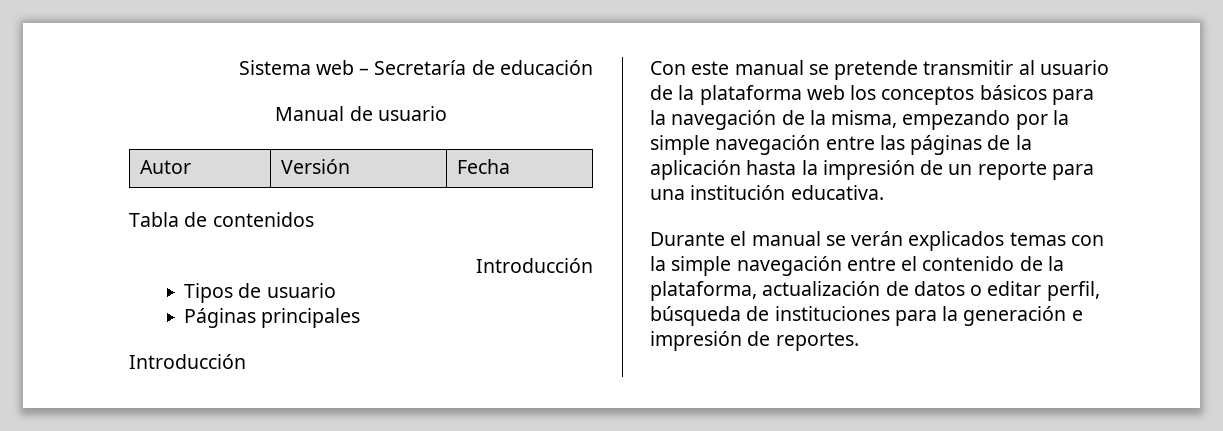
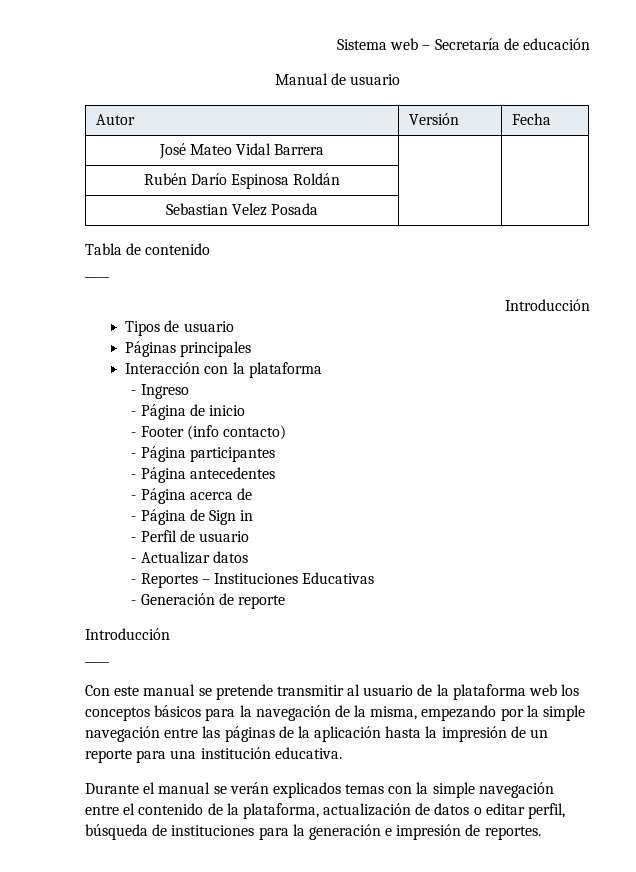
+ José Mateo Vidal Barrera | |
+ Rubén Darío Espinosa Roldán | |
+ Sebastian Velez Posada | |
- Tabla de contenidos
+ Tabla de contenido
+ ____
  Páginas principales
+ Interacción con la plataforma
+ - Ingreso
+ - Página de inicio
+ - Footer (info contacto)
+ - Página participantes
+ - Página antecedentes
+ - Página acerca de
+ - Página de Sign in
+ - Perfil de usuario
+ - Actualizar datos
+ - Reportes – Instituciones Educativas
+ - Generación de reporte
  Introducción
+ ____

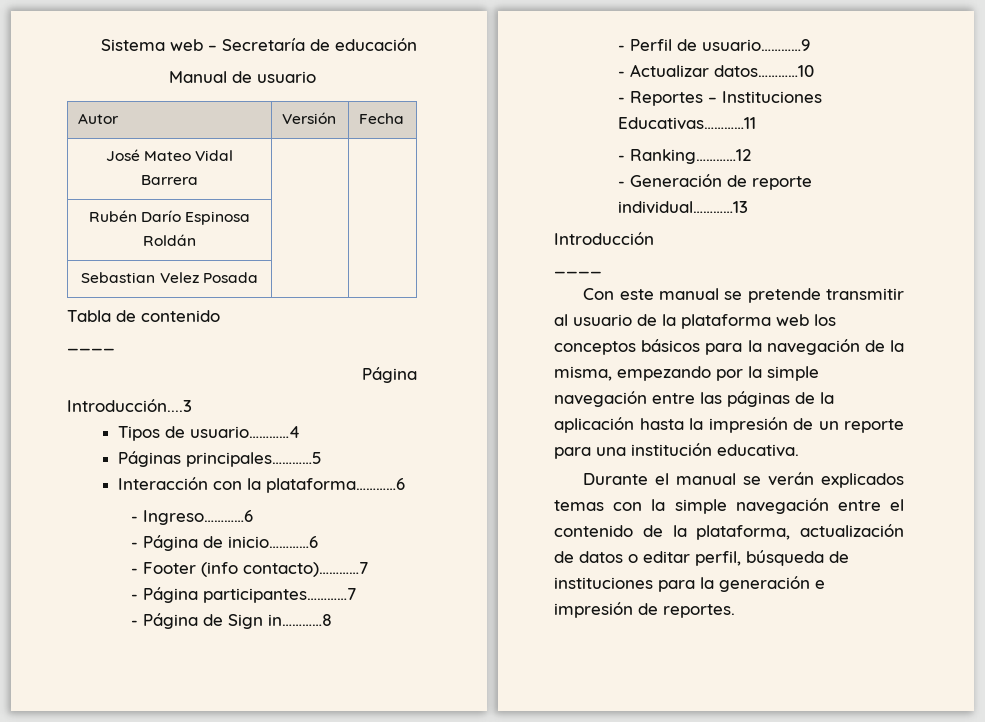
  Tabla de contenido
  ____
- Introducción
+ Página
+ Introducción....3
- Tipos de usuario
+ Tipos de usuario…………4
- Páginas principales
+ Páginas principales…………5
- Interacción con la plataforma
- - Ingreso
- - Página de inicio
+ Interacción con la plataforma…………6
+ - Ingreso…………6
+ - Página de inicio…………6
- - Footer (info contacto)
- - Página participantes
- - Página antecedentes
- - Página acerca de
+ - Footer (info contacto)…………7
+ - Página participantes…………7
- - Página de Sign in
+ - Página de Sign in…………8
- - Perfil de usuario
+ - Perfil de usuario…………9
- - Actualizar datos
+ - Actualizar datos…………10
- - Reportes – Instituciones Educativas
+ - Reportes – Instituciones Educativas…………11
+ - Ranking…………12
- - Generación de reporte
+ - Generación de reporte individual…………13

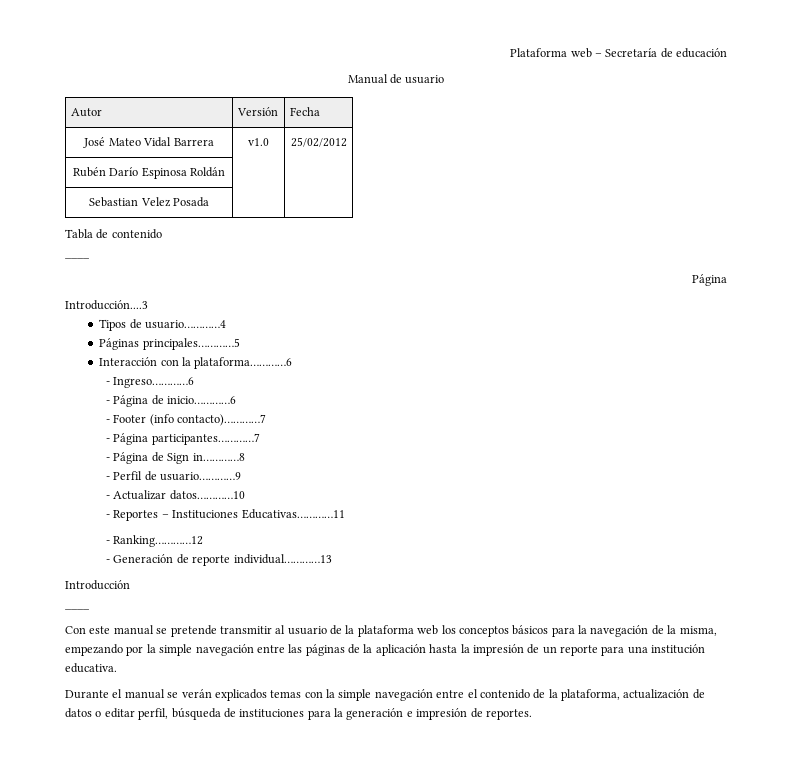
- Sistema web – Secretaría de educación
+ Plataforma web – Secretaría de educación
- José Mateo Vidal Barrera | |
+ José Mateo Vidal Barrera | v1.0 | 25/02/2012

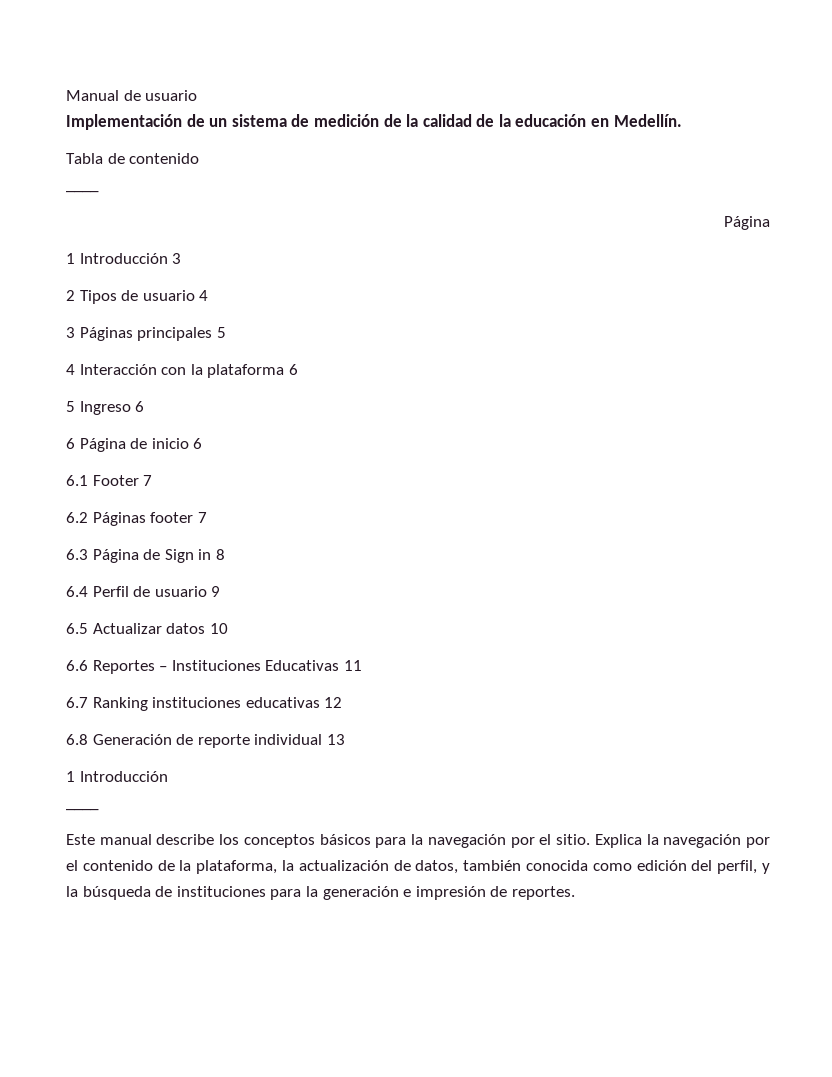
- Plataforma web – Secretaría de educación
  Manual de usuario
- Autor | Versión | Fecha
- José Mateo Vidal Barrera | v1.0 | 25/02/2012
- Rubén Darío Espinosa Roldán | |
- Sebastian Velez Posada | |
+ Implementación de un sistema de medición de la calidad de la educación en Medellín.
- Introducción....3
- Tipos de usuario…………4
- Páginas principales…………5
- Interacción con la plataforma…………6
- - Ingreso…………6
- - Página de inicio…………6
- - Footer (info contacto)…………7
- - Página participantes…………7
- - Página de Sign in…………8
- - Perfil de usuario…………9
- - Actualizar datos…………10
- - Reportes – Instituciones Educativas…………11
- - Ranking…………12
- - Generación de reporte individual…………13
- Introducción
+ 1 Introducción 3
+ 2 Tipos de usuario 4
+ 3 Páginas principales 5
+ 4 Interacción con la plataforma 6
+ 5 Ingreso 6
+ 6 Página de inicio 6
+ 6.1 Footer 7
+ 6.2 Páginas footer 7
+ 6.3 Página de Sign in 8
+ 6.4 Perfil de usuario 9
+ 6.5 Actualizar datos 10
+ 6.6 Reportes – Instituciones Educativas 11
+ 6.7 Ranking instituciones educativas 12
+ 6.8 Generación de reporte individual 13
+ 1 Introducción
  ____
- Con este manual se pretende transmitir al usuario de la plataforma web los conceptos básicos para la navegación de la misma, empezando por la simple navegación entre las páginas de la aplicación hasta la impresión de un reporte para una institución educativa.
- Durante el manual se verán explicados temas con la simple navegación entre el contenido de la plataforma, actualización de datos o editar perfil, búsqueda de instituciones para la generación e impresión de reportes.
+ Este manual describe los conceptos básicos para la navegación por el sitio. Explica la navegación por el contenido de la plataforma, la actualización de datos, también conocida como edición del perfil, y la búsqueda de instituciones para la generación e impresión de reportes.

